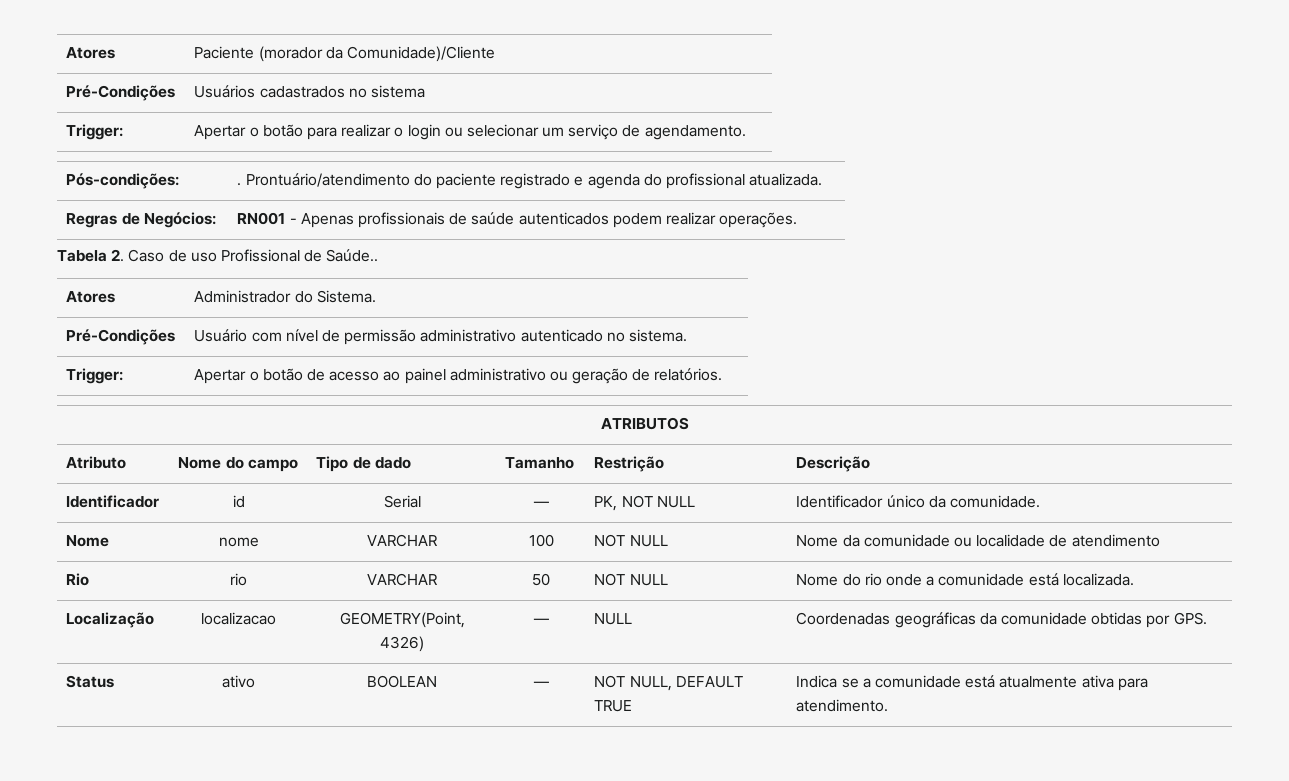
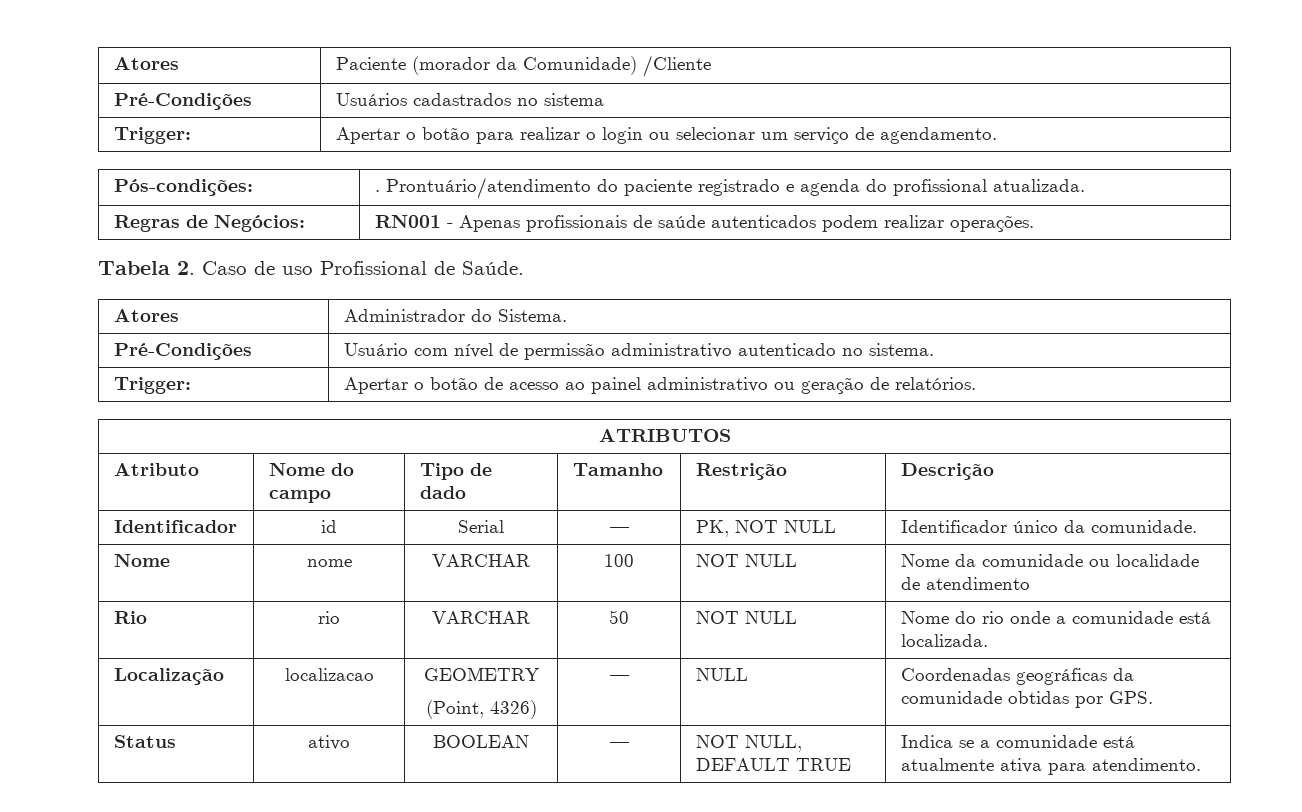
- Atores | Paciente (morador da Comunidade)/Cliente
+ Atores | Paciente (morador da Comunidade) /Cliente
- Tabela 2. Caso de uso Profissional de Saúde..
+ Tabela 2. Caso de uso Profissional de Saúde.
- Localização | localizacao | GEOMETRY(Point, 4326) | — | NULL | Coordenadas geográficas da comunidade obtidas por GPS.
+ Localização | localizacao | GEOMETRY
+ (Point, 4326) | — | NULL | Coordenadas geográficas da comunidade obtidas por GPS.

